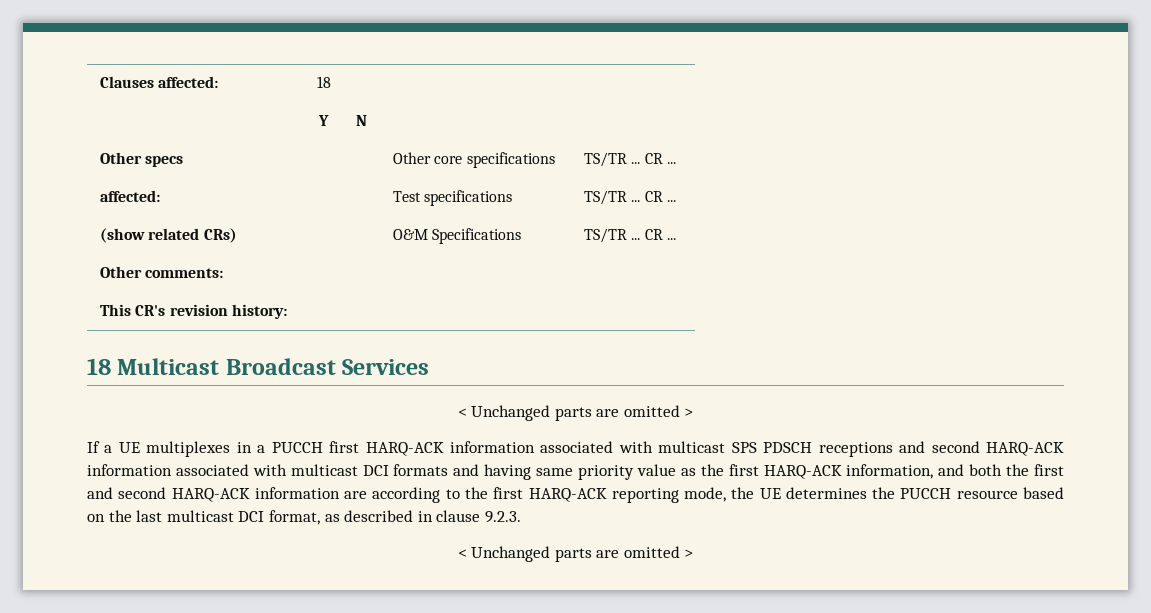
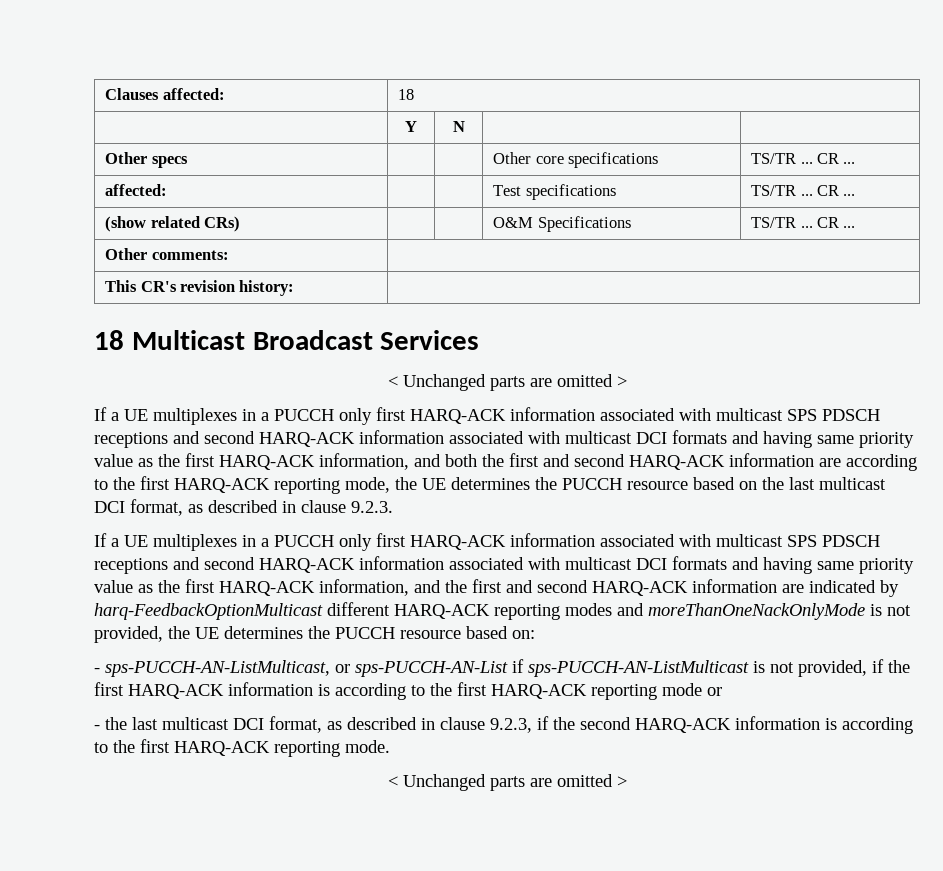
- If a UE multiplexes in a PUCCH first HARQ-ACK information associated with multicast SPS PDSCH receptions and second HARQ-ACK information associated with multicast DCI formats and having same priority value as the first HARQ-ACK information, and both the first and second HARQ-ACK information are according to the first HARQ-ACK reporting mode, the UE determines the PUCCH resource based on the last multicast DCI format, as described in clause 9.2.3.
+ If a UE multiplexes in a PUCCH only first HARQ-ACK information associated with multicast SPS PDSCH receptions and second HARQ-ACK information associated with multicast DCI formats and having same priority value as the first HARQ-ACK information, and both the first and second HARQ-ACK information are according to the first HARQ-ACK reporting mode, the UE determines the PUCCH resource based on the last multicast DCI format, as described in clause 9.2.3.
+ If a UE multiplexes in a PUCCH only first HARQ-ACK information associated with multicast SPS PDSCH receptions and second HARQ-ACK information associated with multicast DCI formats and having same priority value as the first HARQ-ACK information, and the first and second HARQ-ACK information are indicated by harq-FeedbackOptionMulticast different HARQ-ACK reporting modes and moreThanOneNackOnlyMode is not provided, the UE determines the PUCCH resource based on:
+ - sps-PUCCH-AN-ListMulticast, or sps-PUCCH-AN-List if sps-PUCCH-AN-ListMulticast is not provided, if the first HARQ-ACK information is according to the first HARQ-ACK reporting mode or
+ - the last multicast DCI format, as described in clause 9.2.3, if the second HARQ-ACK information is according to the first HARQ-ACK reporting mode.

